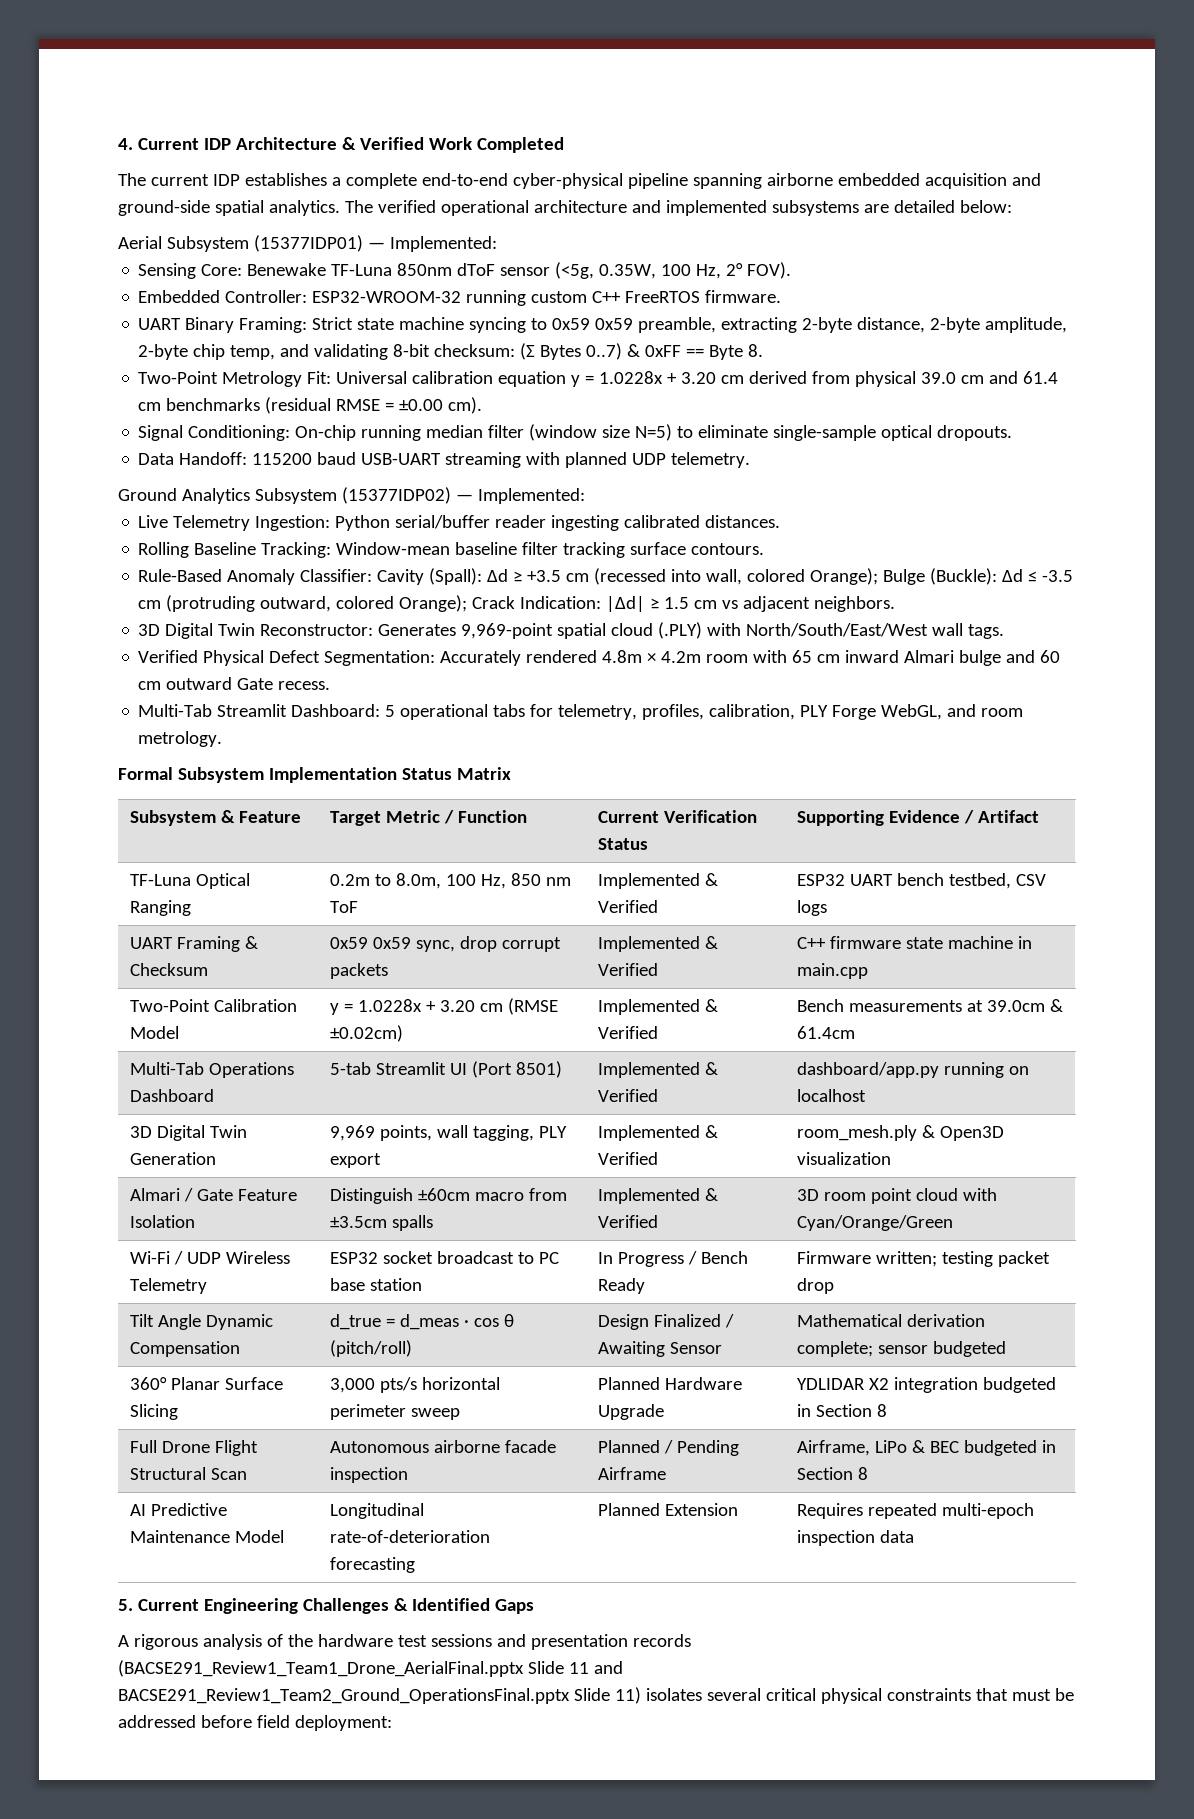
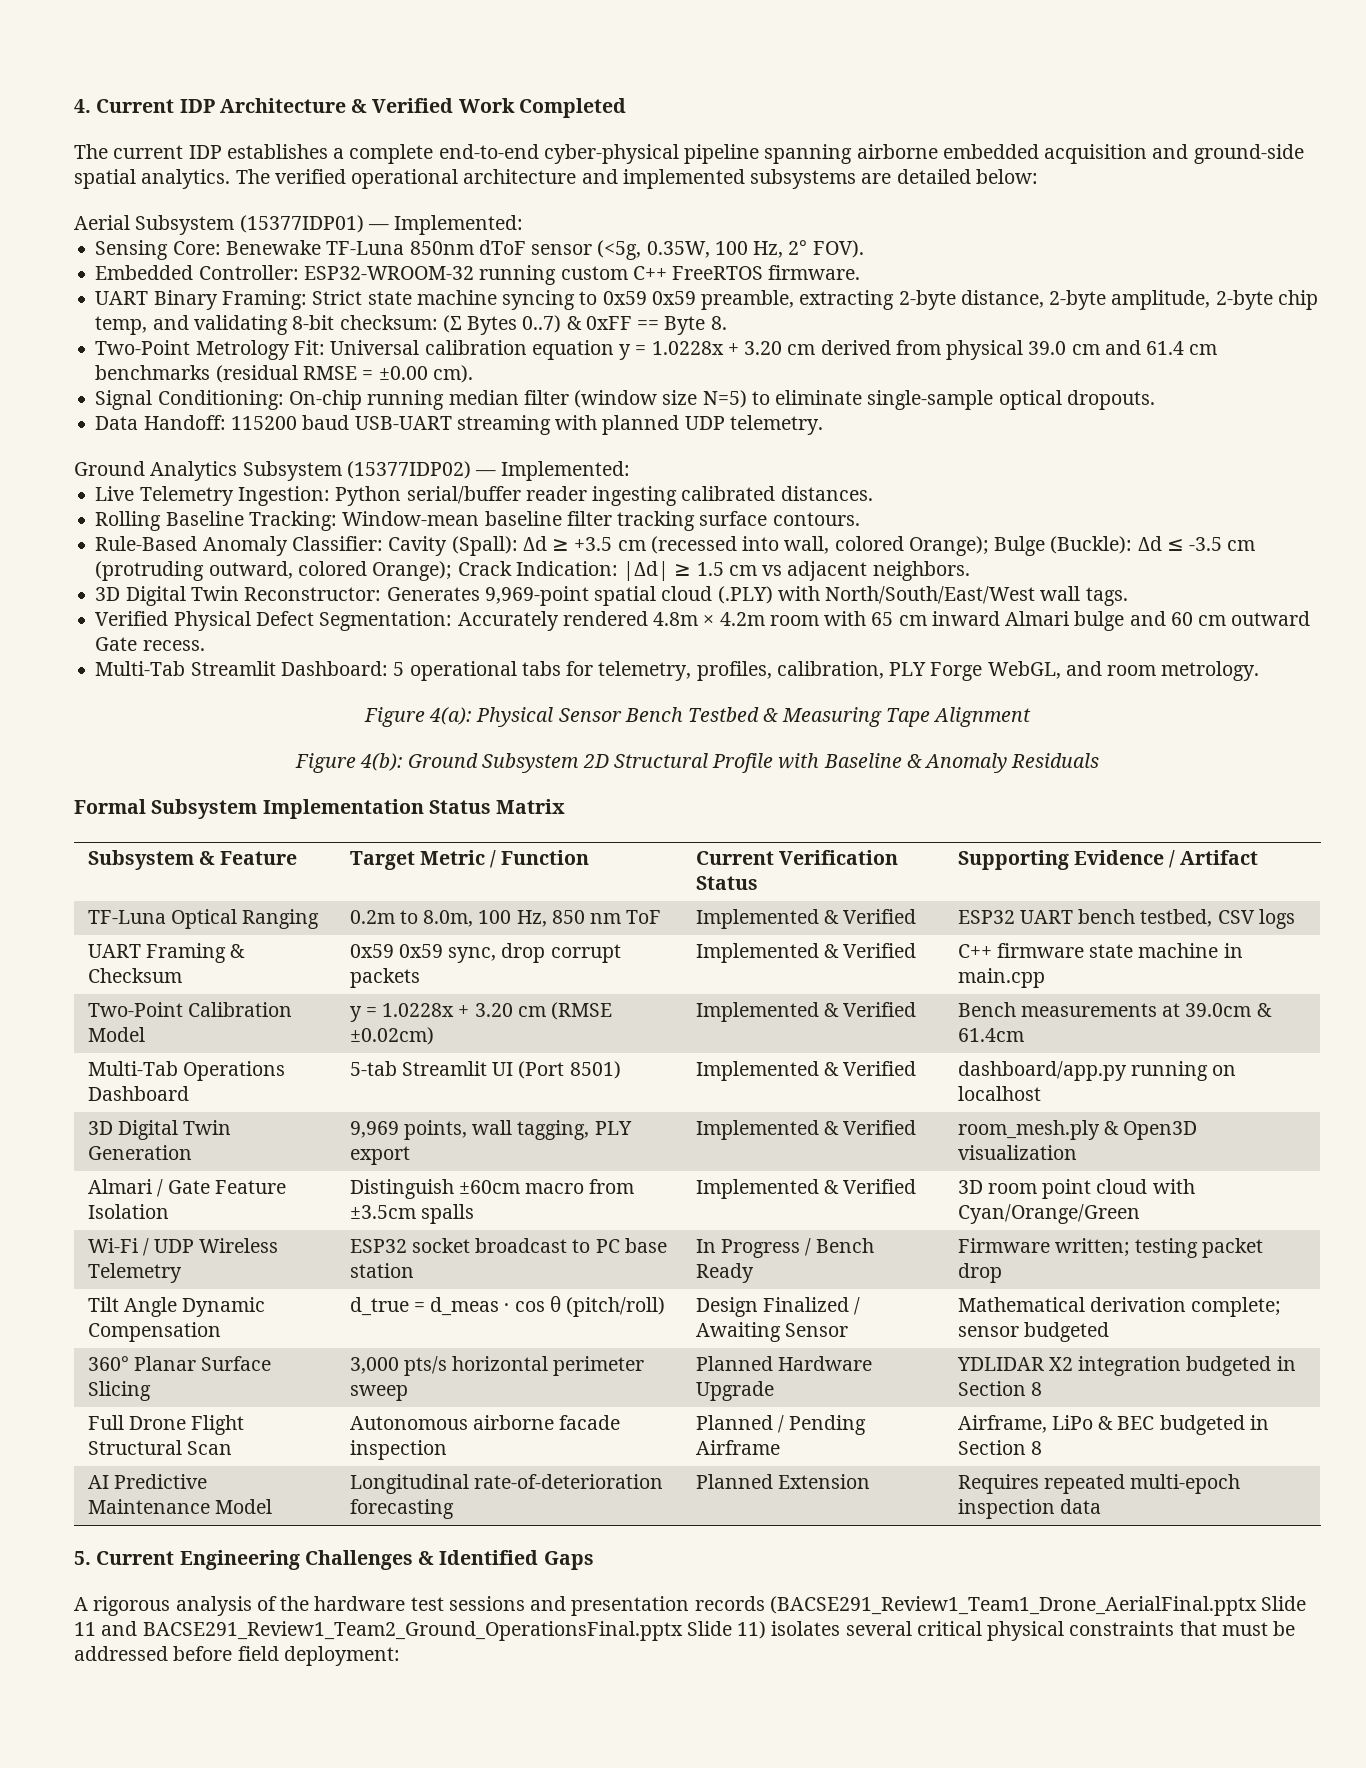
+ Figure 4(a): Physical Sensor Bench Testbed & Measuring Tape Alignment
+ Figure 4(b): Ground Subsystem 2D Structural Profile with Baseline & Anomaly Residuals

